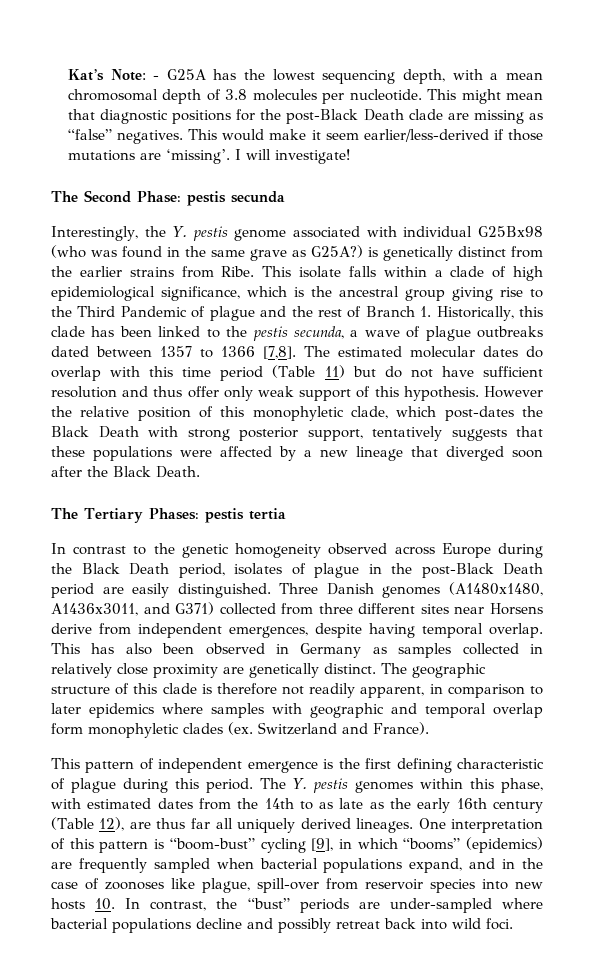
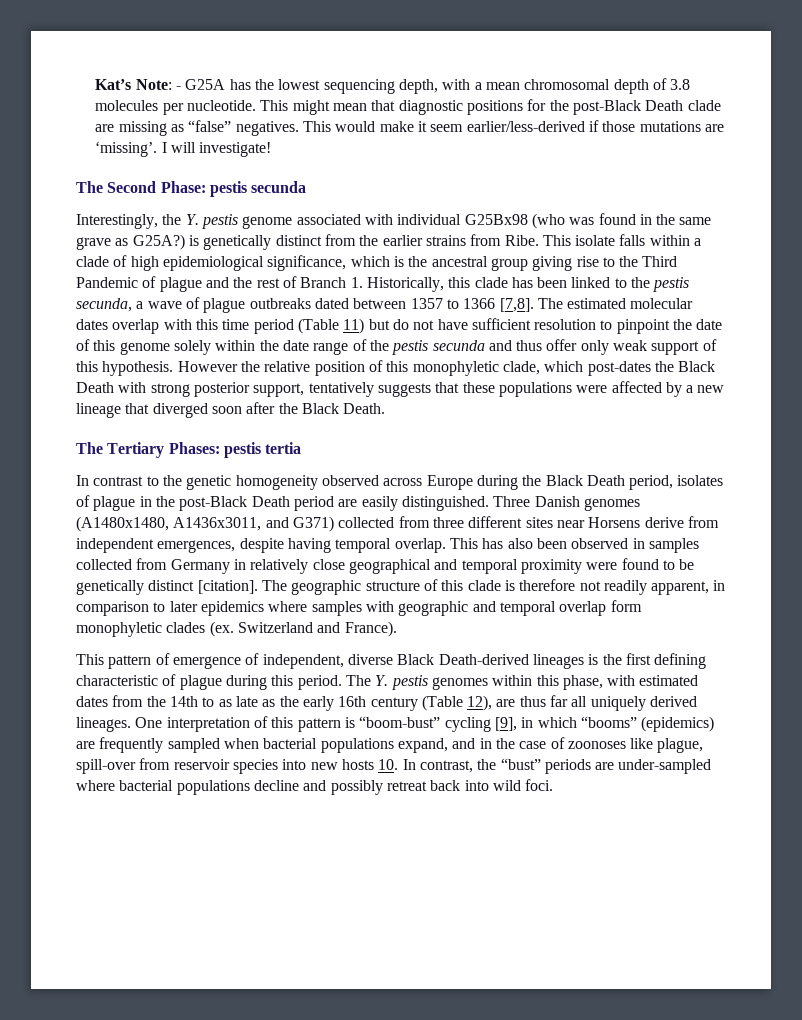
- The estimated molecular dates do overlap with this time period (Table 11) but do not have sufficient resolution and thus offer only weak support of this hypothesis.
+ The estimated molecular dates overlap with this time period (Table 11) but do not have sufficient resolution to pinpoint the date of this genome solely within the date range of the pestis secunda and thus offer only weak support of this hypothesis.
- This has also been observed in Germany as samples collected in relatively close proximity are genetically distinct.
+ This has also been observed in samples collected from Germany in relatively close geographical and temporal proximity were found to be genetically distinct [citation].
- This pattern of independent emergence is the first defining characteristic of plague during this period.
+ This pattern of emergence of independent, diverse Black Death-derived lineages is the first defining characteristic of plague during this period.

